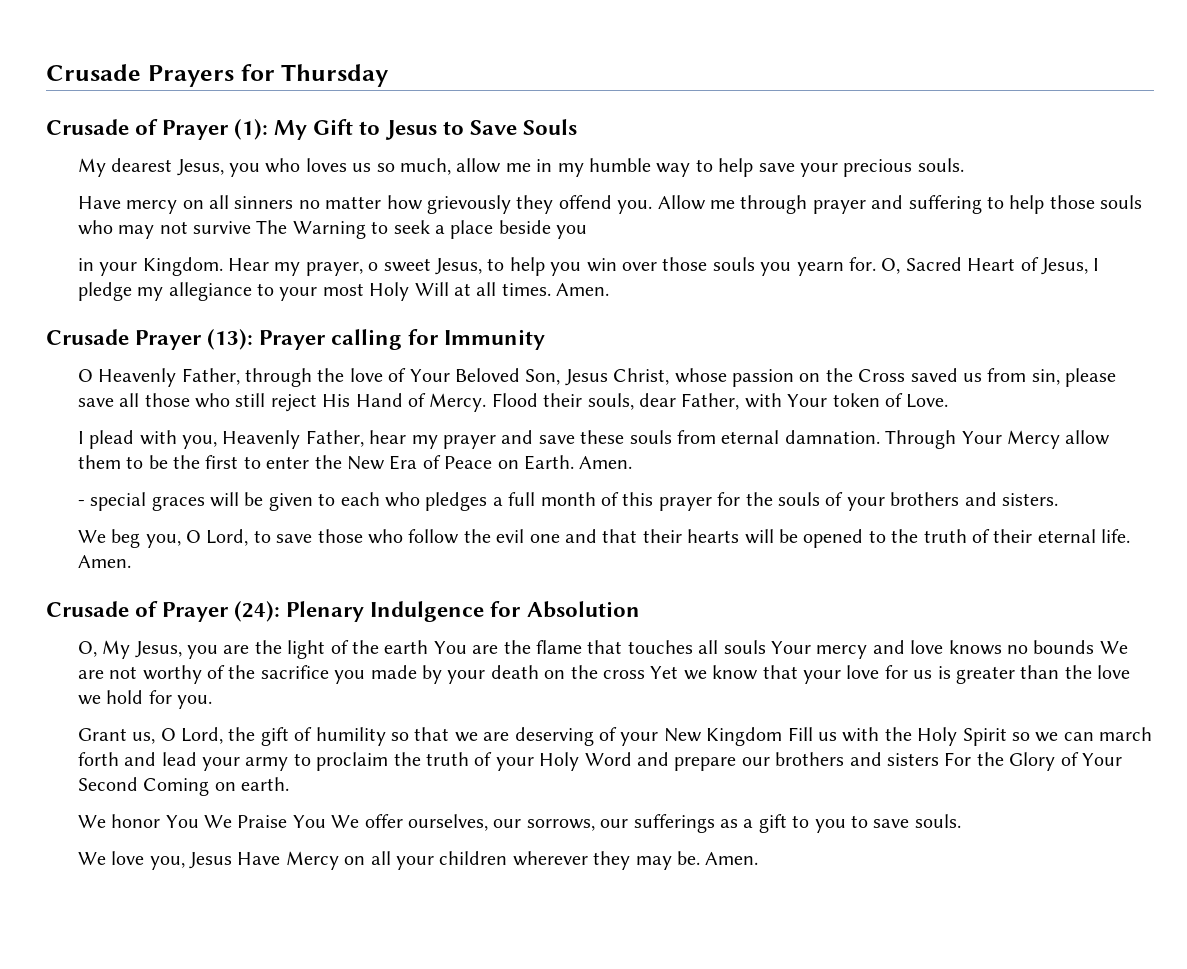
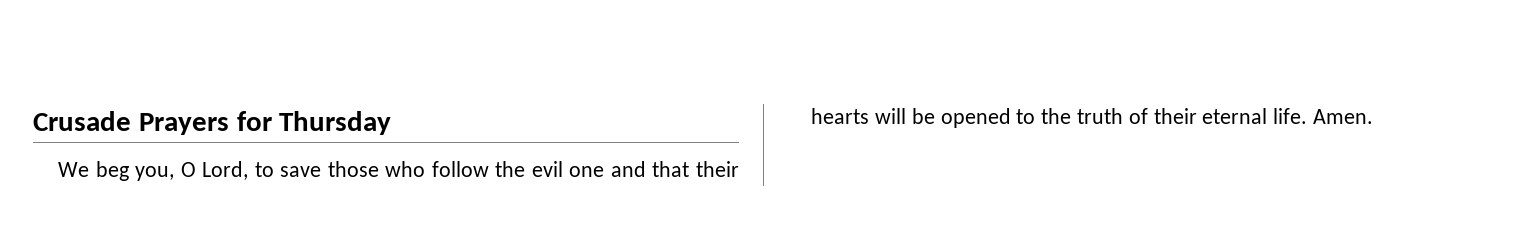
- Crusade of Prayer (1): My Gift to Jesus to Save Souls
- My dearest Jesus, you who loves us so much, allow me in my humble way to help save your precious souls.
- Have mercy on all sinners no matter how grievously they offend you. Allow me through prayer and suffering to help those souls who may not survive The Warning to seek a place beside you
- in your Kingdom. Hear my prayer, o sweet Jesus, to help you win over those souls you yearn for. O, Sacred Heart of Jesus, I pledge my allegiance to your most Holy Will at all times. Amen.
- Crusade Prayer (13): Prayer calling for Immunity
- O Heavenly Father, through the love of Your Beloved Son, Jesus Christ, whose passion on the Cross saved us from sin, please save all those who still reject His Hand of Mercy. Flood their souls, dear Father, with Your token of Love.
- I plead with you, Heavenly Father, hear my prayer and save these souls from eternal damnation. Through Your Mercy allow them to be the first to enter the New Era of Peace on Earth. Amen.
- - special graces will be given to each who pledges a full month of this prayer for the souls of your brothers and sisters.
- Crusade of Prayer (24): Plenary Indulgence for Absolution
- O, My Jesus, you are the light of the earth You are the flame that touches all souls Your mercy and love knows no bounds We are not worthy of the sacrifice you made by your death on the cross Yet we know that your love for us is greater than the love we hold for you.
- Grant us, O Lord, the gift of humility so that we are deserving of your New Kingdom Fill us with the Holy Spirit so we can march forth and lead your army to proclaim the truth of your Holy Word and prepare our brothers and sisters For the Glory of Your Second Coming on earth.
- We honor You We Praise You We offer ourselves, our sorrows, our sufferings as a gift to you to save souls.
- We love you, Jesus Have Mercy on all your children wherever they may be. Amen.

